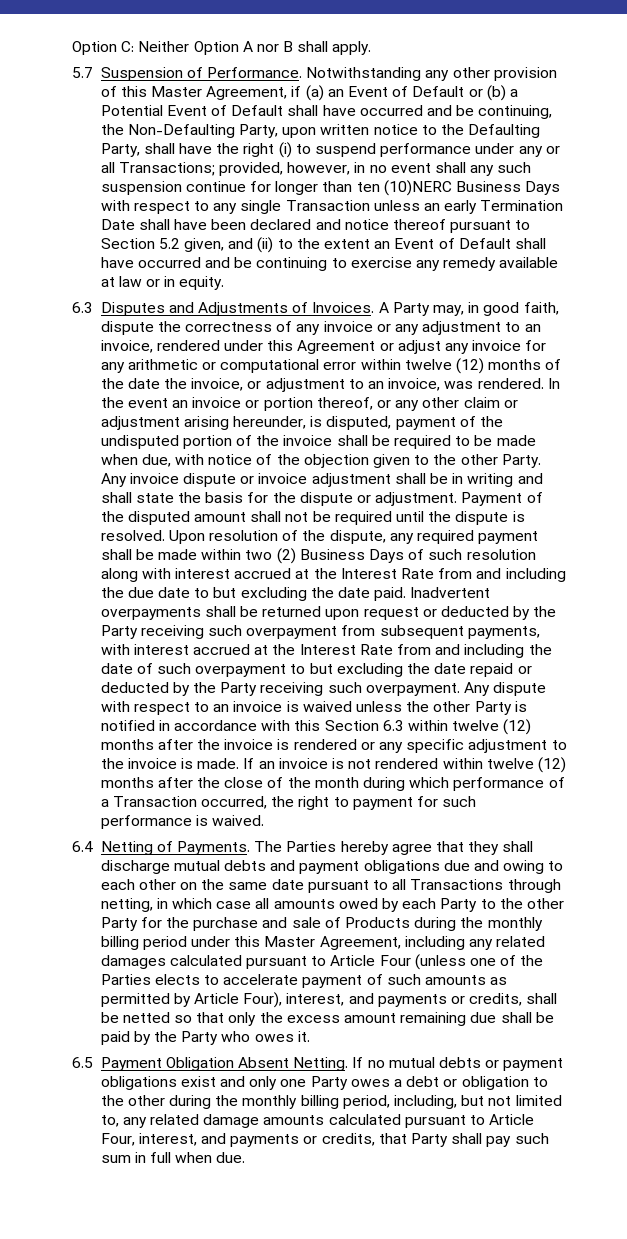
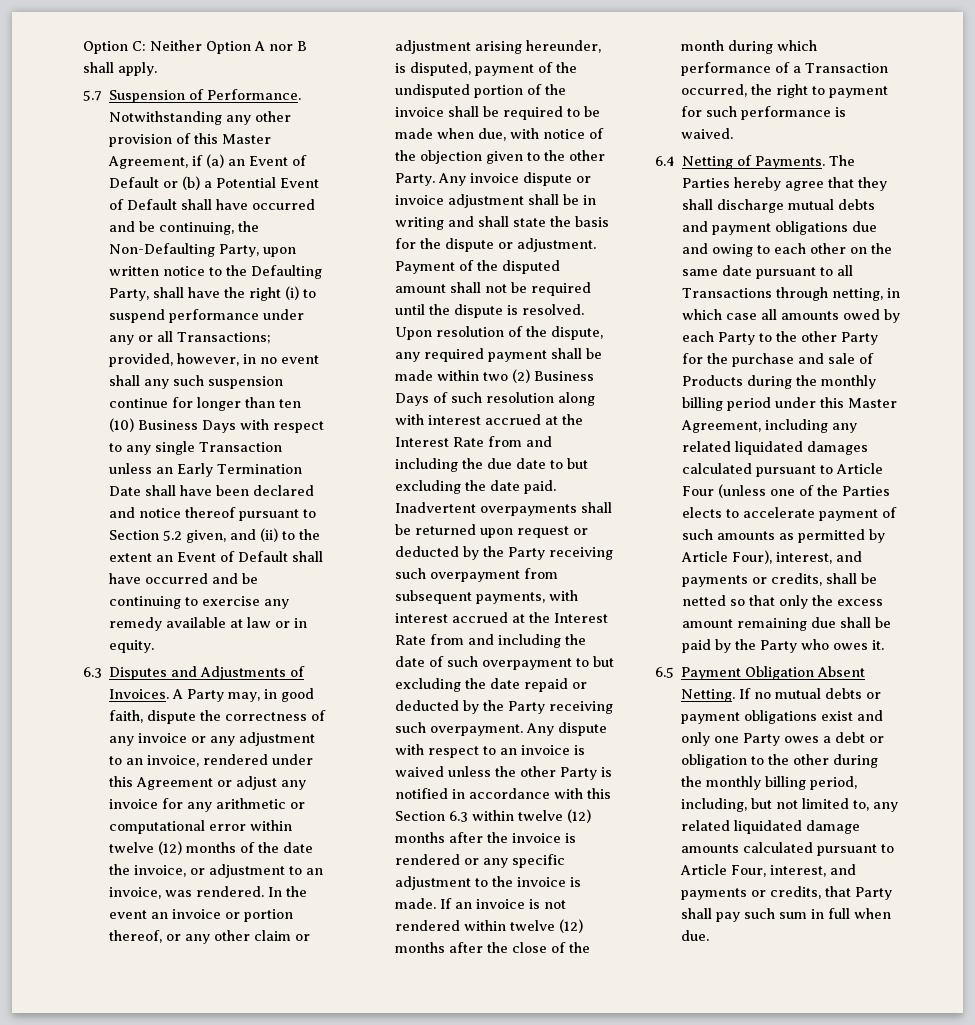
- provided, however, in no event shall any such suspension continue for longer than ten (10)NERC Business Days with respect to any single Transaction unless an early Termination Date shall have been declared and notice thereof pursuant to Section 5.2 given, and (ii) to the extent an Event of Default shall have occurred and be continuing to exercise any remedy available at law or in equity.
+ provided, however, in no event shall any such suspension continue for longer than ten (10) Business Days with respect to any single Transaction unless an Early Termination Date shall have been declared and notice thereof pursuant to Section 5.2 given, and (ii) to the extent an Event of Default shall have occurred and be continuing to exercise any remedy available at law or in equity.
- The Parties hereby agree that they shall discharge mutual debts and payment obligations due and owing to each other on the same date pursuant to all Transactions through netting, in which case all amounts owed by each Party to the other Party for the purchase and sale of Products during the monthly billing period under this Master Agreement, including any related damages calculated pursuant to Article Four (unless one of the Parties elects to accelerate payment of such amounts as permitted by Article Four), interest, and payments or credits, shall be netted so that only the excess amount remaining due shall be paid by the Party who owes it.
+ The Parties hereby agree that they shall discharge mutual debts and payment obligations due and owing to each other on the same date pursuant to all Transactions through netting, in which case all amounts owed by each Party to the other Party for the purchase and sale of Products during the monthly billing period under this Master Agreement, including any related liquidated damages calculated pursuant to Article Four (unless one of the Parties elects to accelerate payment of such amounts as permitted by Article Four), interest, and payments or credits, shall be netted so that only the excess amount remaining due shall be paid by the Party who owes it.
- If no mutual debts or payment obligations exist and only one Party owes a debt or obligation to the other during the monthly billing period, including, but not limited to, any related damage amounts calculated pursuant to Article Four, interest, and payments or credits, that Party shall pay such sum in full when due.
+ If no mutual debts or payment obligations exist and only one Party owes a debt or obligation to the other during the monthly billing period, including, but not limited to, any related liquidated damage amounts calculated pursuant to Article Four, interest, and payments or credits, that Party shall pay such sum in full when due.

